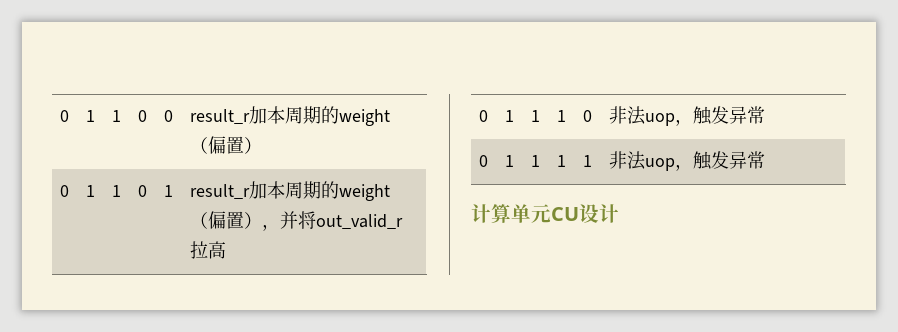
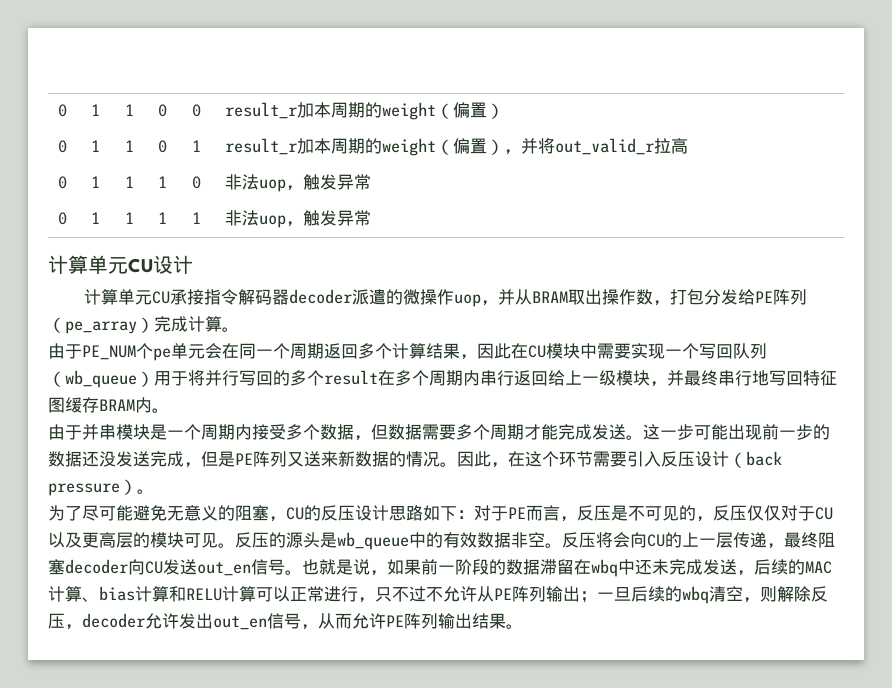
+ 计算单元CU承接指令解码器decoder派遣的微操作uop，并从BRAM取出操作数，打包分发给PE阵列（pe_array）完成计算。
+ 由于PE_NUM个pe单元会在同一个周期返回多个计算结果，因此在CU模块中需要实现一个写回队列（wb_queue）用于将并行写回的多个result在多个周期内串行返回给上一级模块，并最终串行地写回特征图缓存BRAM内。
+ 由于并串模块是一个周期内接受多个数据，但数据需要多个周期才能完成发送。这一步可能出现前一步的数据还没发送完成，但是PE阵列又送来新数据的情况。因此，在这个环节需要引入反压设计（back pressure）。
+ 为了尽可能避免无意义的阻塞，CU的反压设计思路如下：对于PE而言，反压是不可见的，反压仅仅对于CU以及更高层的模块可见。反压的源头是wb_queue中的有效数据非空。反压将会向CU的上一层传递，最终阻塞decoder向CU发送out_en信号。也就是说，如果前一阶段的数据滞留在wbq中还未完成发送，后续的MAC计算、bias计算和RELU计算可以正常进行，只不过不允许从PE阵列输出；一旦后续的wbq清空，则解除反压，decoder允许发出out_en信号，从而允许PE阵列输出结果。

